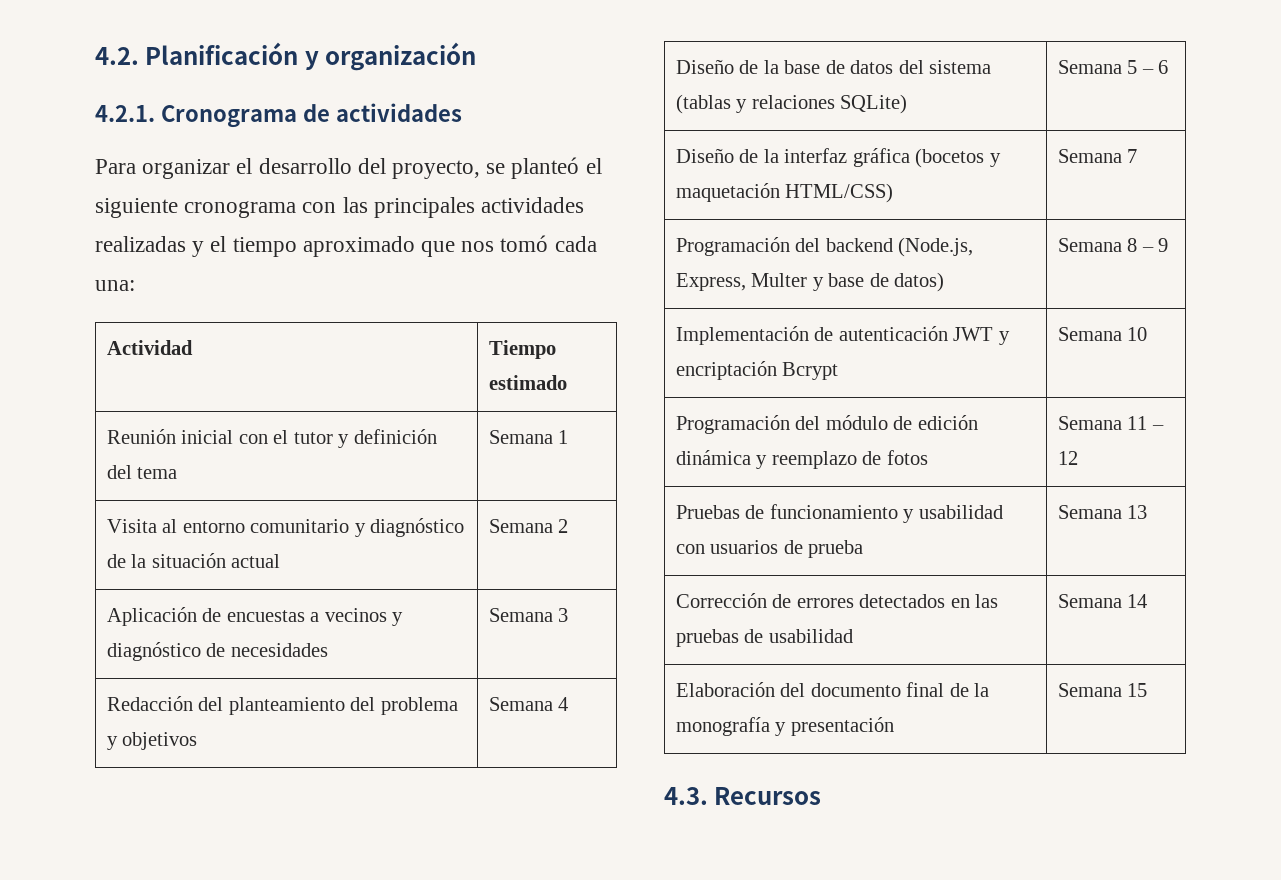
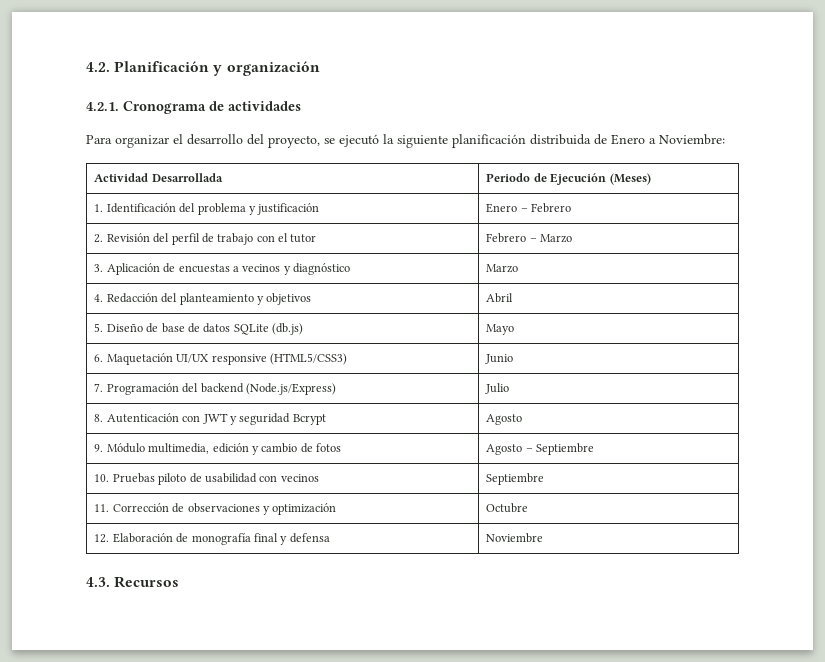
- Para organizar el desarrollo del proyecto, se planteó el siguiente cronograma con las principales actividades realizadas y el tiempo aproximado que nos tomó cada una:
- Actividad | Tiempo estimado
- Reunión inicial con el tutor y definición del tema | Semana 1
- Visita al entorno comunitario y diagnóstico de la situación actual | Semana 2
- Aplicación de encuestas a vecinos y diagnóstico de necesidades | Semana 3
- Redacción del planteamiento del problema y objetivos | Semana 4
- Diseño de la base de datos del sistema (tablas y relaciones SQLite) | Semana 5 – 6
- Diseño de la interfaz gráfica (bocetos y maquetación HTML/CSS) | Semana 7
- Programación del backend (Node.js, Express, Multer y base de datos) | Semana 8 – 9
- Implementación de autenticación JWT y encriptación Bcrypt | Semana 10
- Programación del módulo de edición dinámica y reemplazo de fotos | Semana 11 – 12
- Pruebas de funcionamiento y usabilidad con usuarios de prueba | Semana 13
- Corrección de errores detectados en las pruebas de usabilidad | Semana 14
- Elaboración del documento final de la monografía y presentación | Semana 15
+ Para organizar el desarrollo del proyecto, se ejecutó la siguiente planificación distribuida de Enero a Noviembre:
+ Actividad Desarrollada | Periodo de Ejecución (Meses)
+ 1. Identificación del problema y justificación | Enero – Febrero
+ 2. Revisión del perfil de trabajo con el tutor | Febrero – Marzo
+ 3. Aplicación de encuestas a vecinos y diagnóstico | Marzo
+ 4. Redacción del planteamiento y objetivos | Abril
+ 5. Diseño de base de datos SQLite (db.js) | Mayo
+ 6. Maquetación UI/UX responsive (HTML5/CSS3) | Junio
+ 7. Programación del backend (Node.js/Express) | Julio
+ 8. Autenticación con JWT y seguridad Bcrypt | Agosto
+ 9. Módulo multimedia, edición y cambio de fotos | Agosto – Septiembre
+ 10. Pruebas piloto de usabilidad con vecinos | Septiembre
+ 11. Corrección de observaciones y optimización | Octubre
+ 12. Elaboración de monografía final y defensa | Noviembre

